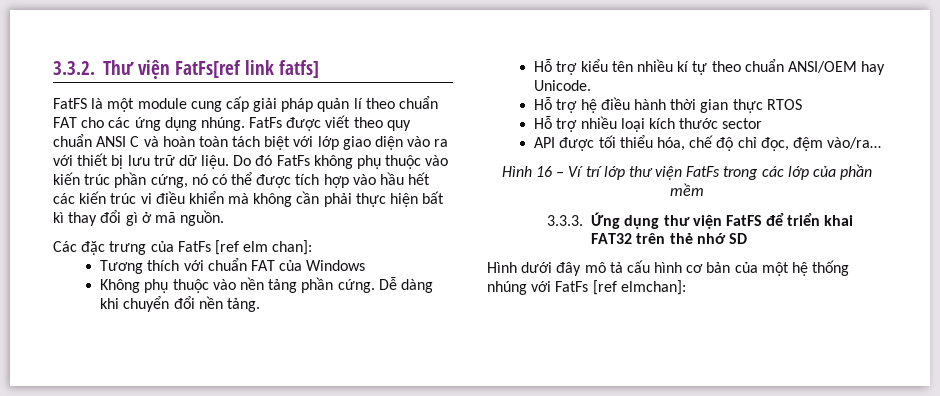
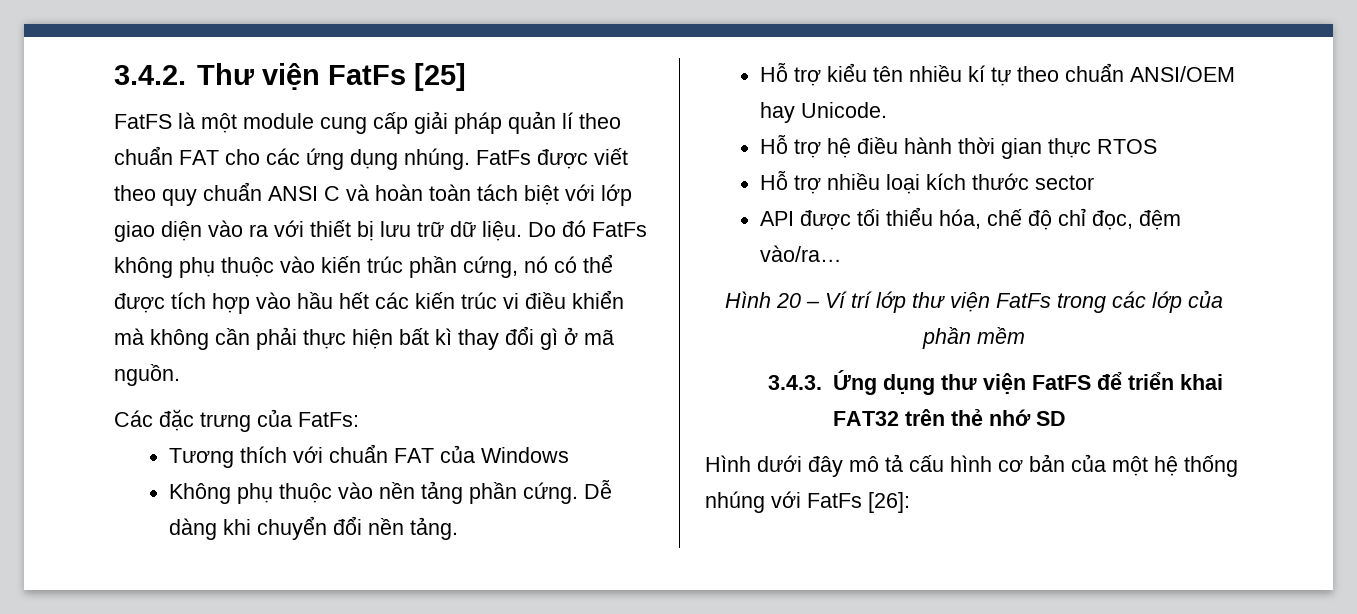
- 3.3.2. Thư viện FatFs[ref link fatfs]
+ 3.4.2. Thư viện FatFs [25]
- Các đặc trưng của FatFs [ref elm chan]:
+ Các đặc trưng của FatFs:
- Hình 16 – Ví trí lớp thư viện FatFs trong các lớp của phần mềm
+ Hình 20 – Ví trí lớp thư viện FatFs trong các lớp của phần mềm
- 3.3.3. Ứng dụng thư viện FatFS để triển khai FAT32 trên thẻ nhớ SD
+ 3.4.3. Ứng dụng thư viện FatFS để triển khai FAT32 trên thẻ nhớ SD
- Hình dưới đây mô tả cấu hình cơ bản của một hệ thống nhúng với FatFs [ref elmchan]:
+ Hình dưới đây mô tả cấu hình cơ bản của một hệ thống nhúng với FatFs [26]:

